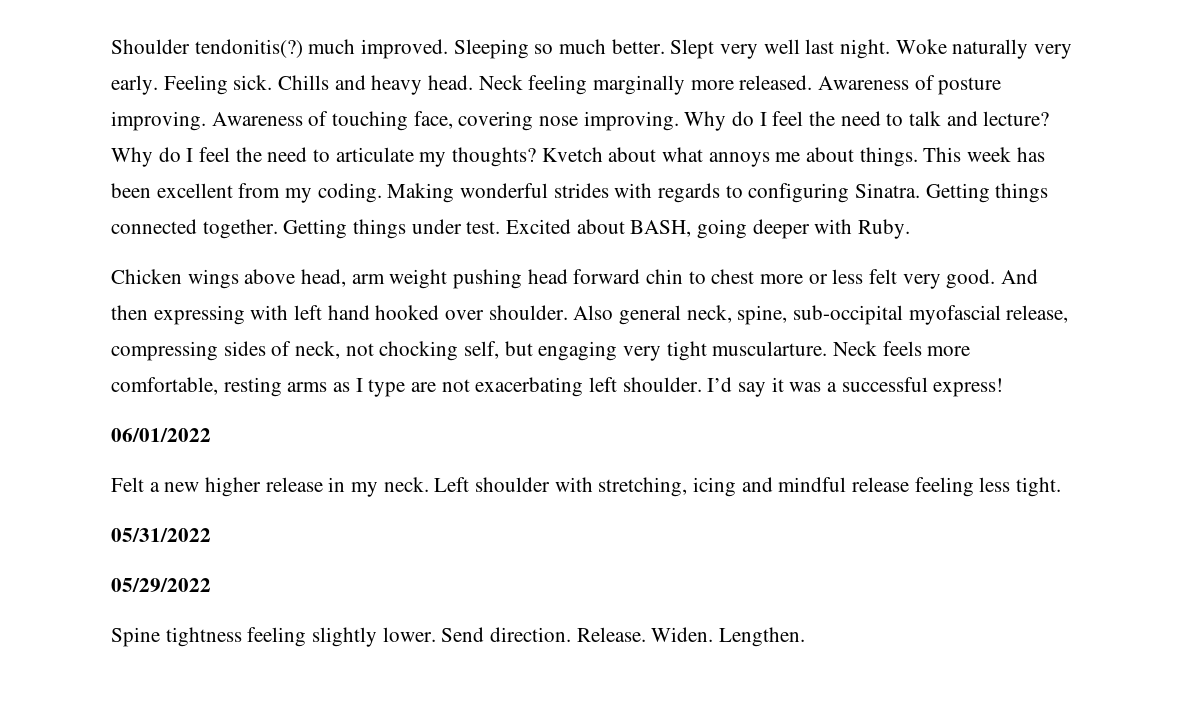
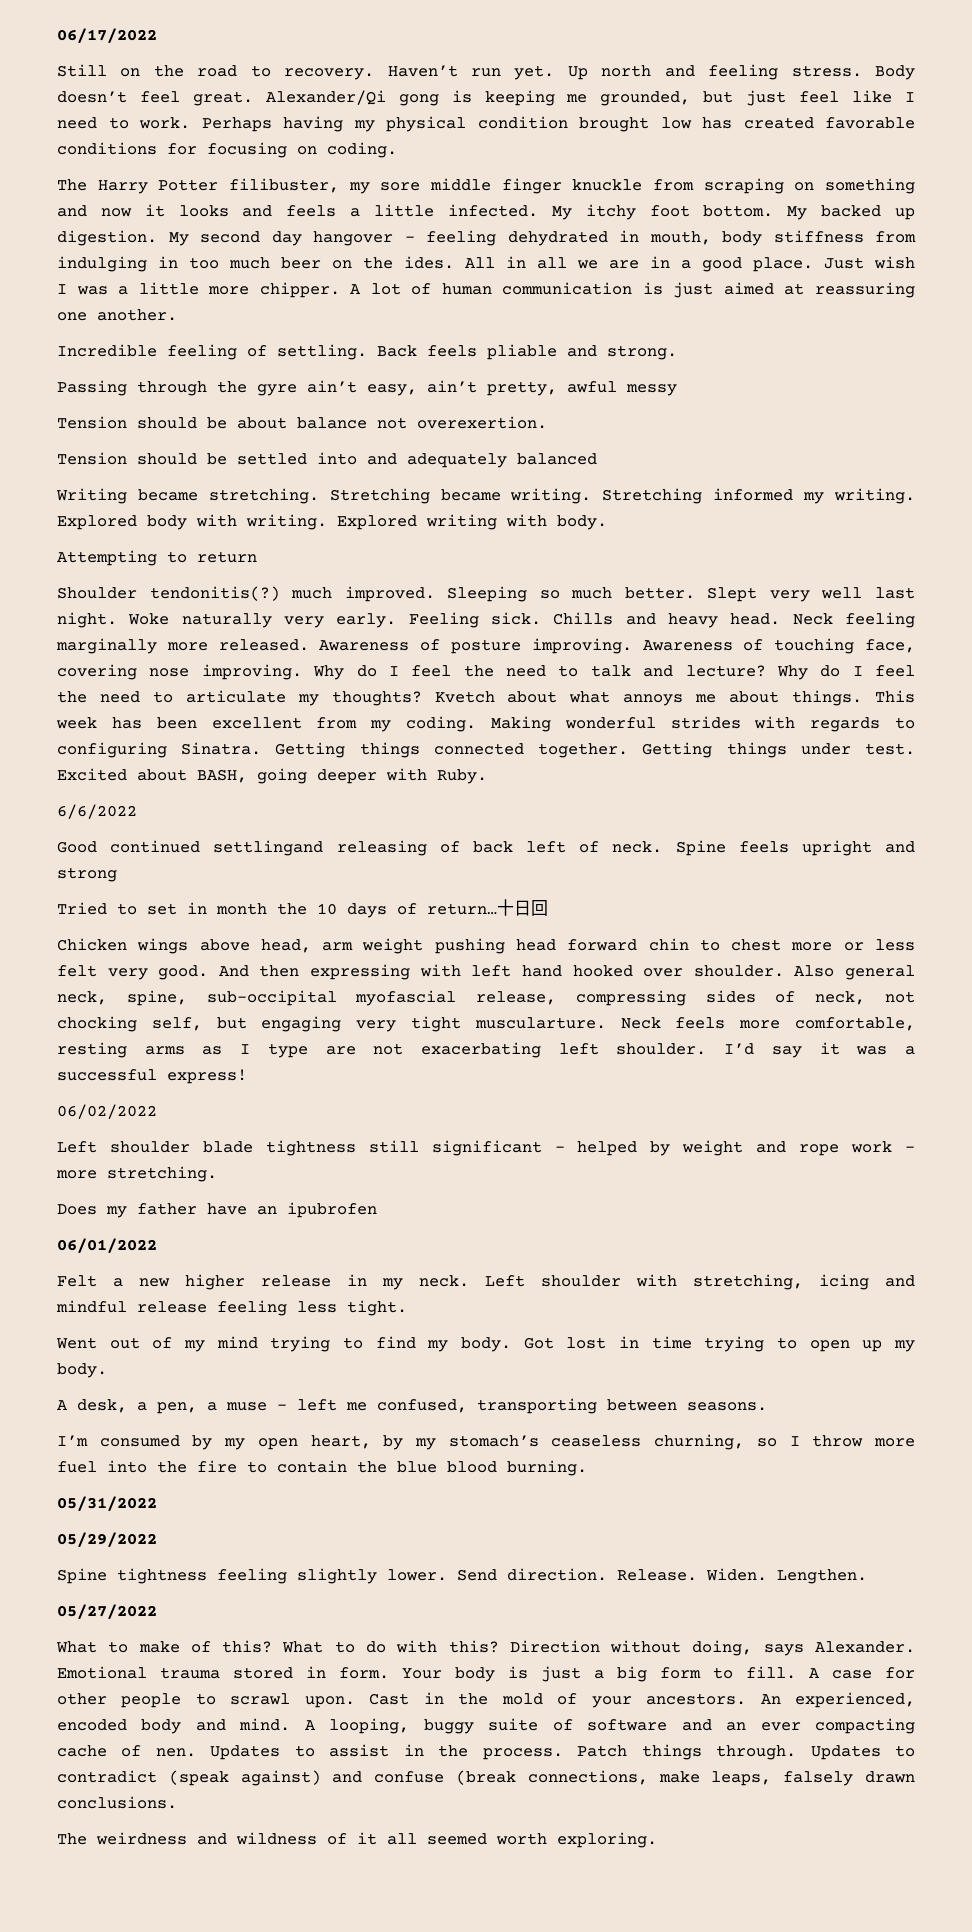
+ 06/17/2022
+ Still on the road to recovery. Haven’t run yet. Up north and feeling stress. Body doesn’t feel great. Alexander/Qi gong is keeping me grounded, but just feel like I need to work. Perhaps having my physical condition brought low has created favorable conditions for focusing on coding.
+ The Harry Potter filibuster, my sore middle finger knuckle from scraping on something and now it looks and feels a little infected. My itchy foot bottom. My backed up digestion. My second day hangover – feeling dehydrated in mouth, body stiffness from indulging in too much beer on the ides. All in all we are in a good place. Just wish I was a little more chipper. A lot of human communication is just aimed at reassuring one another.
+ Incredible feeling of settling. Back feels pliable and strong.
+ Passing through the gyre ain’t easy, ain’t pretty, awful messy
+ Tension should be about balance not overexertion.
+ Tension should be settled into and adequately balanced
+ Writing became stretching. Stretching became writing. Stretching informed my writing. Explored body with writing. Explored writing with body.
+ Attempting to return
+ 6/6/2022
+ Good continued settlingand releasing of back left of neck. Spine feels upright and strong
+ Tried to set in month the 10 days of return…十日回
+ 06/02/2022
+ Left shoulder blade tightness still significant – helped by weight and rope work – more stretching.
+ Does my father have an ipubrofen
+ Went out of my mind trying to find my body. Got lost in time trying to open up my body.
+ A desk, a pen, a muse – left me confused, transporting between seasons.
+ I’m consumed by my open heart, by my stomach’s ceaseless churning, so I throw more fuel into the fire to contain the blue blood burning.
+ 05/27/2022
+ What to make of this? What to do with this? Direction without doing, says Alexander. Emotional trauma stored in form. Your body is just a big form to fill. A case for other people to scrawl upon. Cast in the mold of your ancestors. An experienced, encoded body and mind. A looping, buggy suite of software and an ever compacting cache of nen. Updates to assist in the process. Patch things through. Updates to contradict (speak against) and confuse (break connections, make leaps, falsely drawn conclusions.
+ The weirdness and wildness of it all seemed worth exploring.

